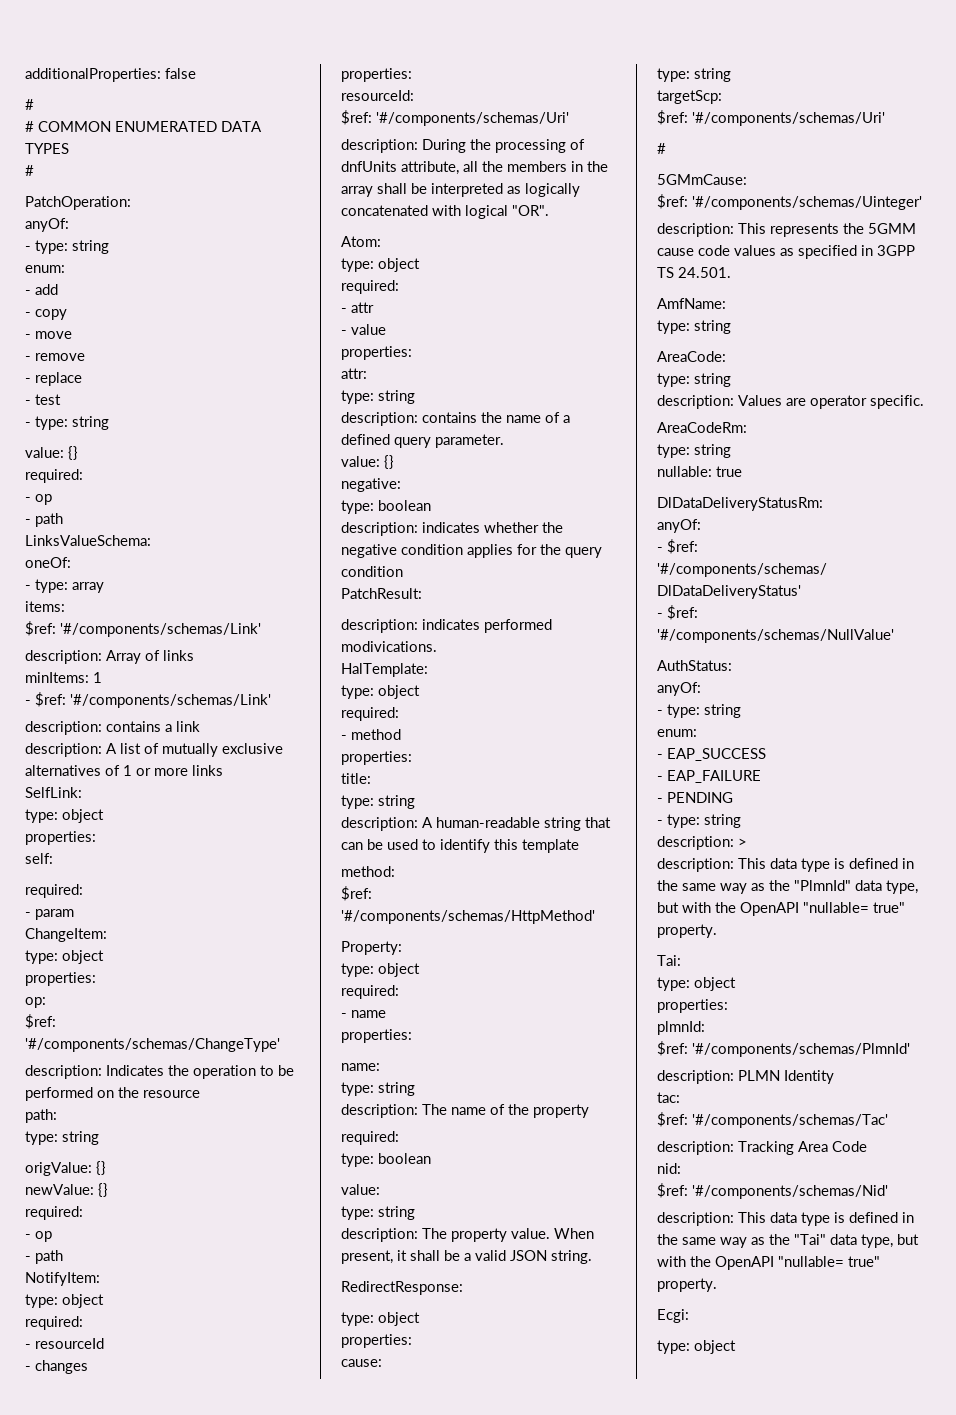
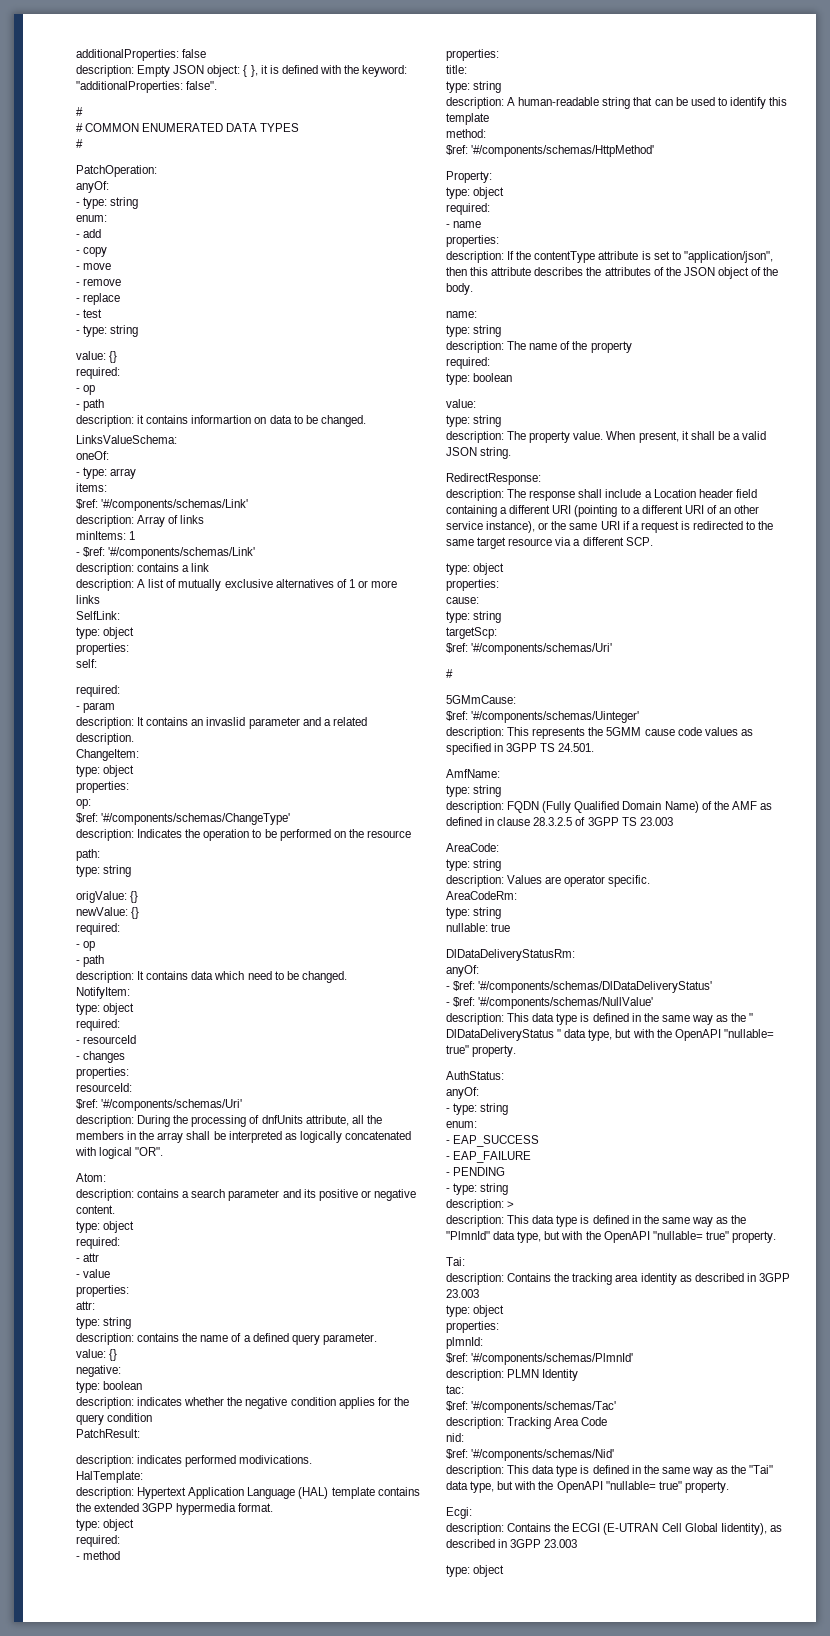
+ description: Empty JSON object: { }, it is defined with the keyword: "additionalProperties: false".
+ description: it contains informartion on data to be changed.
+ description: It contains an invaslid parameter and a related description.
+ description: It contains data which need to be changed.
+ description: contains a search parameter and its positive or negative content.
+ description: Hypertext Application Language (HAL) template contains the extended 3GPP hypermedia format.
+ description: If the contentType attribute is set to "application/json", then this attribute describes the attributes of the JSON object of the body.
+ description: The response shall include a Location header field containing a different URI (pointing to a different URI of an other service instance), or the same URI if a request is redirected to the same target resource via a different SCP.
+ description: FQDN (Fully Qualified Domain Name) of the AMF as defined in clause 28.3.2.5 of 3GPP TS 23.003
+ description: This data type is defined in the same way as the " DlDataDeliveryStatus " data type, but with the OpenAPI "nullable= true" property.
+ description: Contains the tracking area identity as described in 3GPP 23.003
+ description: Contains the ECGI (E-UTRAN Cell Global Iidentity), as described in 3GPP 23.003

